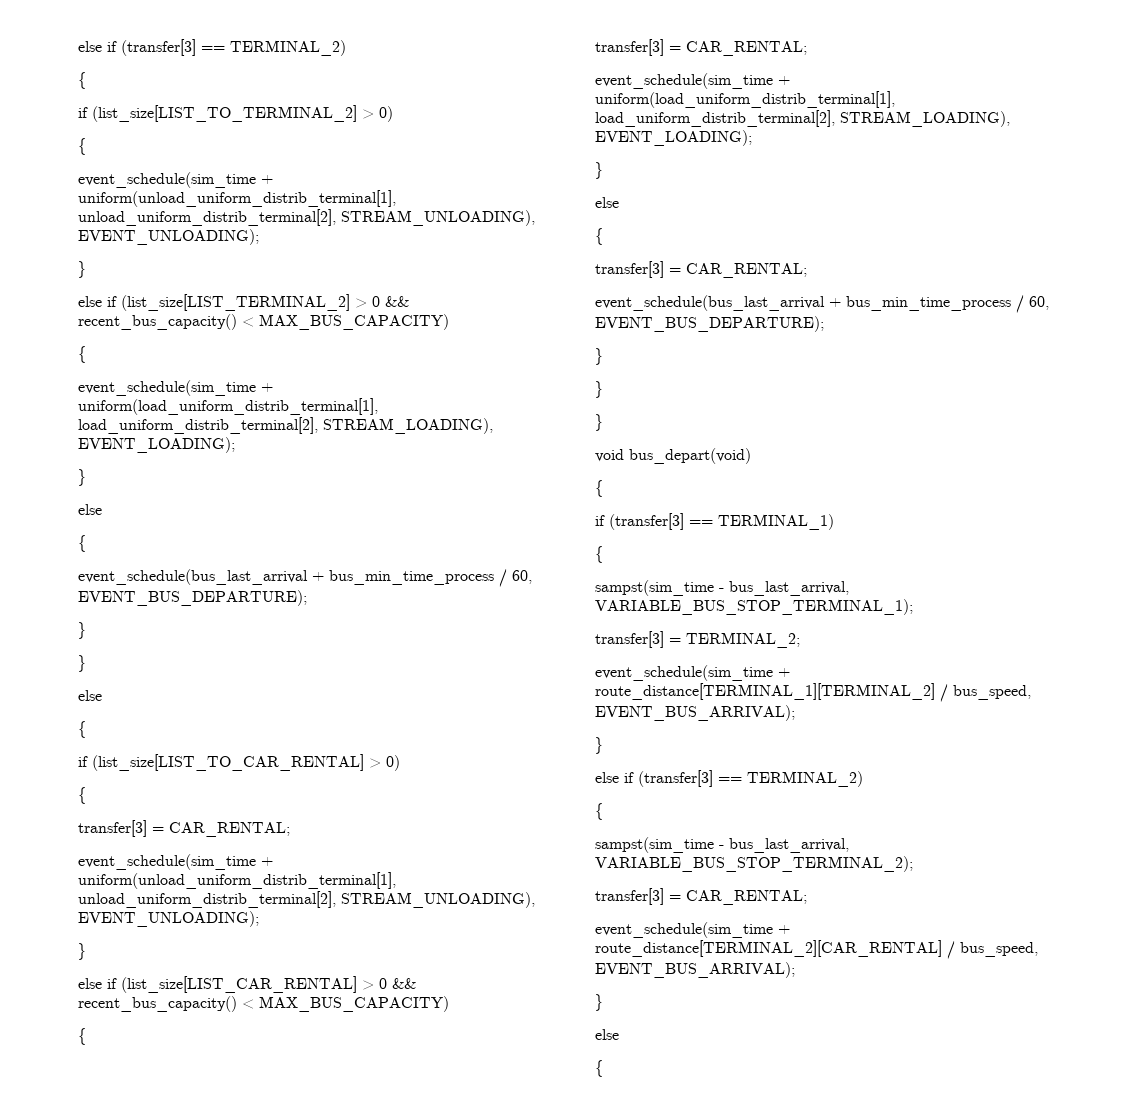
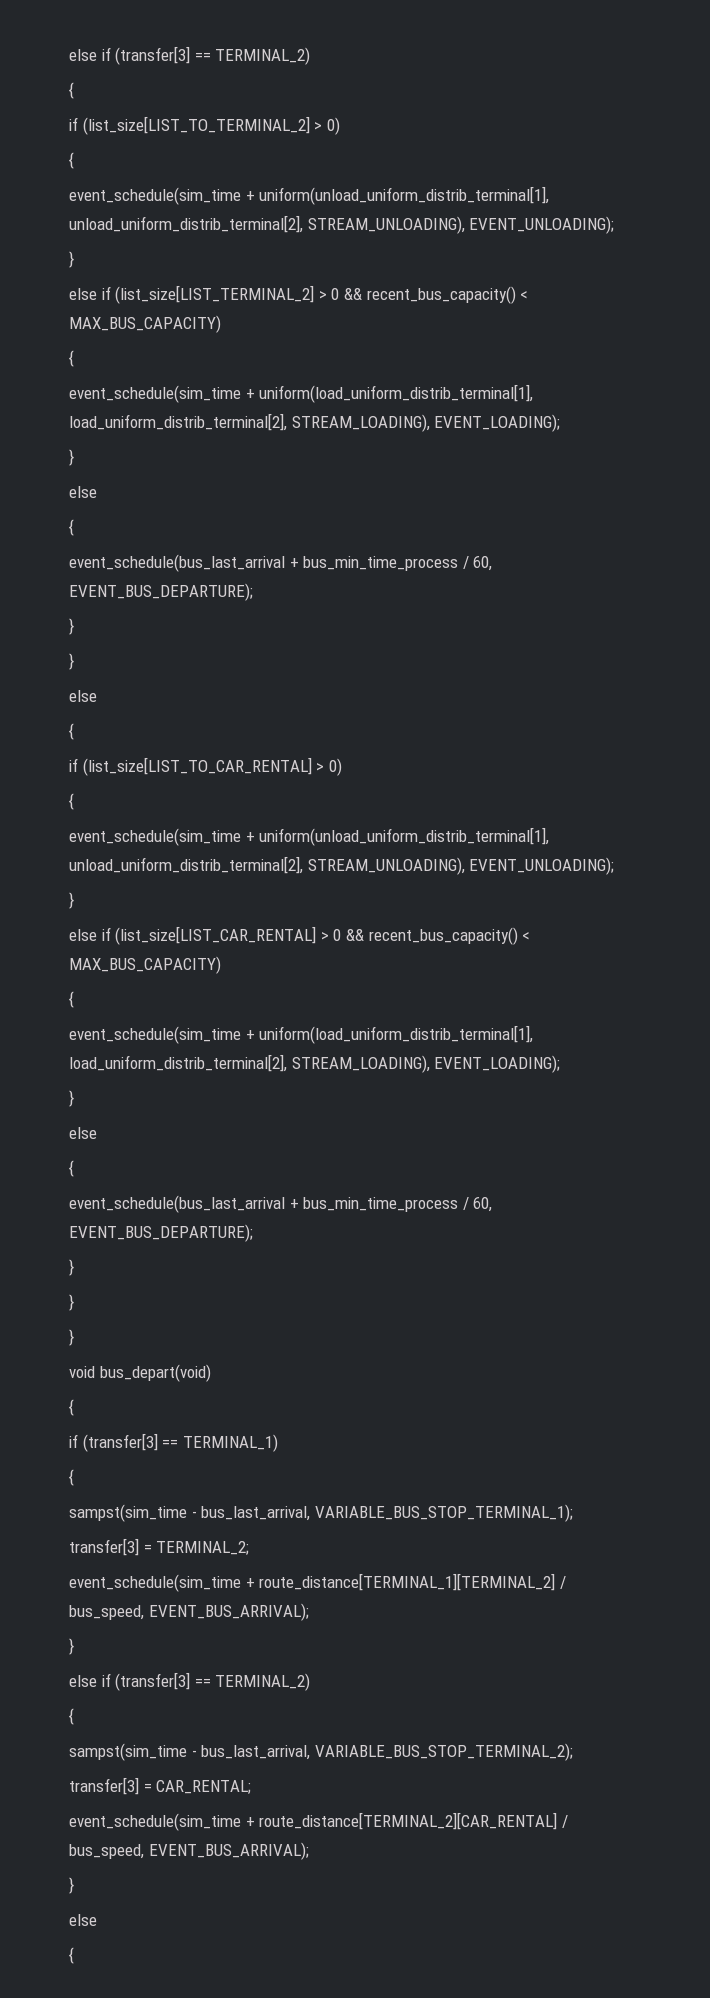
  if (list_size[LIST_TO_CAR_RENTAL] > 0)
  {
- transfer[3] = CAR_RENTAL;
  else if (list_size[LIST_CAR_RENTAL] > 0 && recent_bus_capacity() < MAX_BUS_CAPACITY)
  {
- transfer[3] = CAR_RENTAL;
  event_schedule(sim_time + uniform(load_uniform_distrib_terminal[1], load_uniform_distrib_terminal[2], STREAM_LOADING), EVENT_LOADING);
  }
  else
  {
- transfer[3] = CAR_RENTAL;

